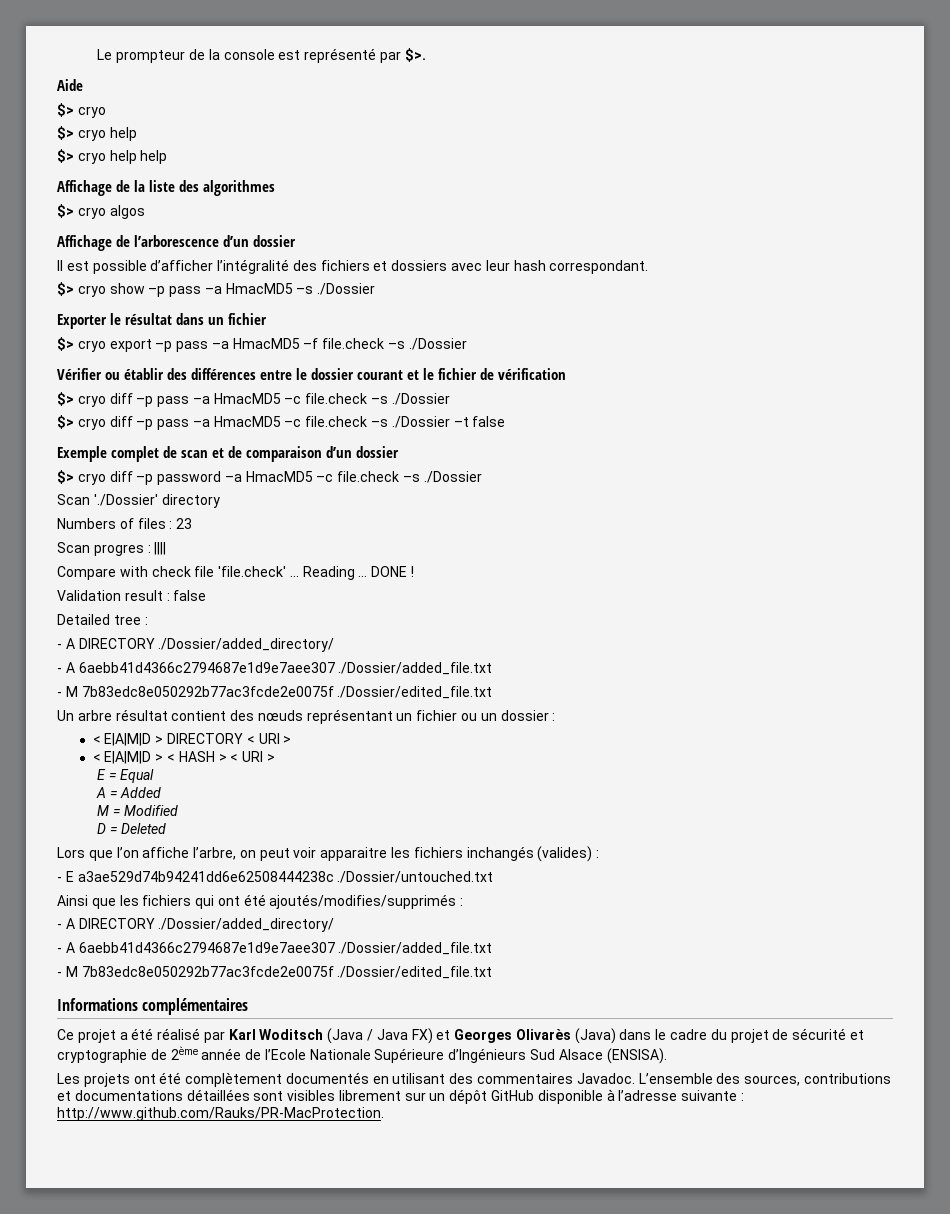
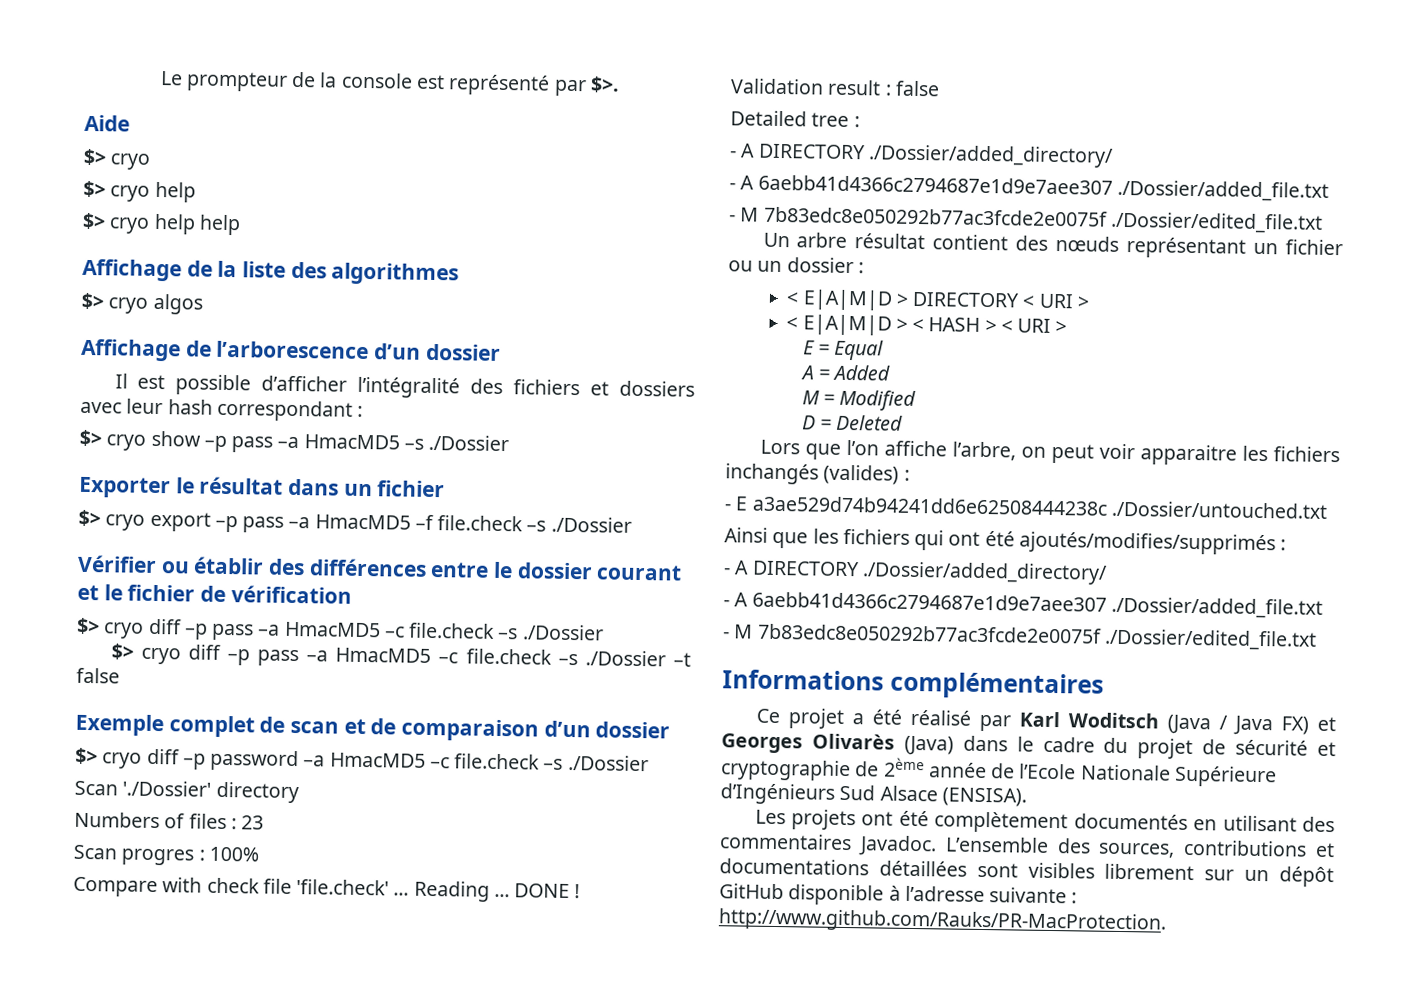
- Il est possible d’afficher l’intégralité des fichiers et dossiers avec leur hash correspondant.
+ Il est possible d’afficher l’intégralité des fichiers et dossiers avec leur hash correspondant :
- Scan progres : ||||
+ Scan progres : 100%

